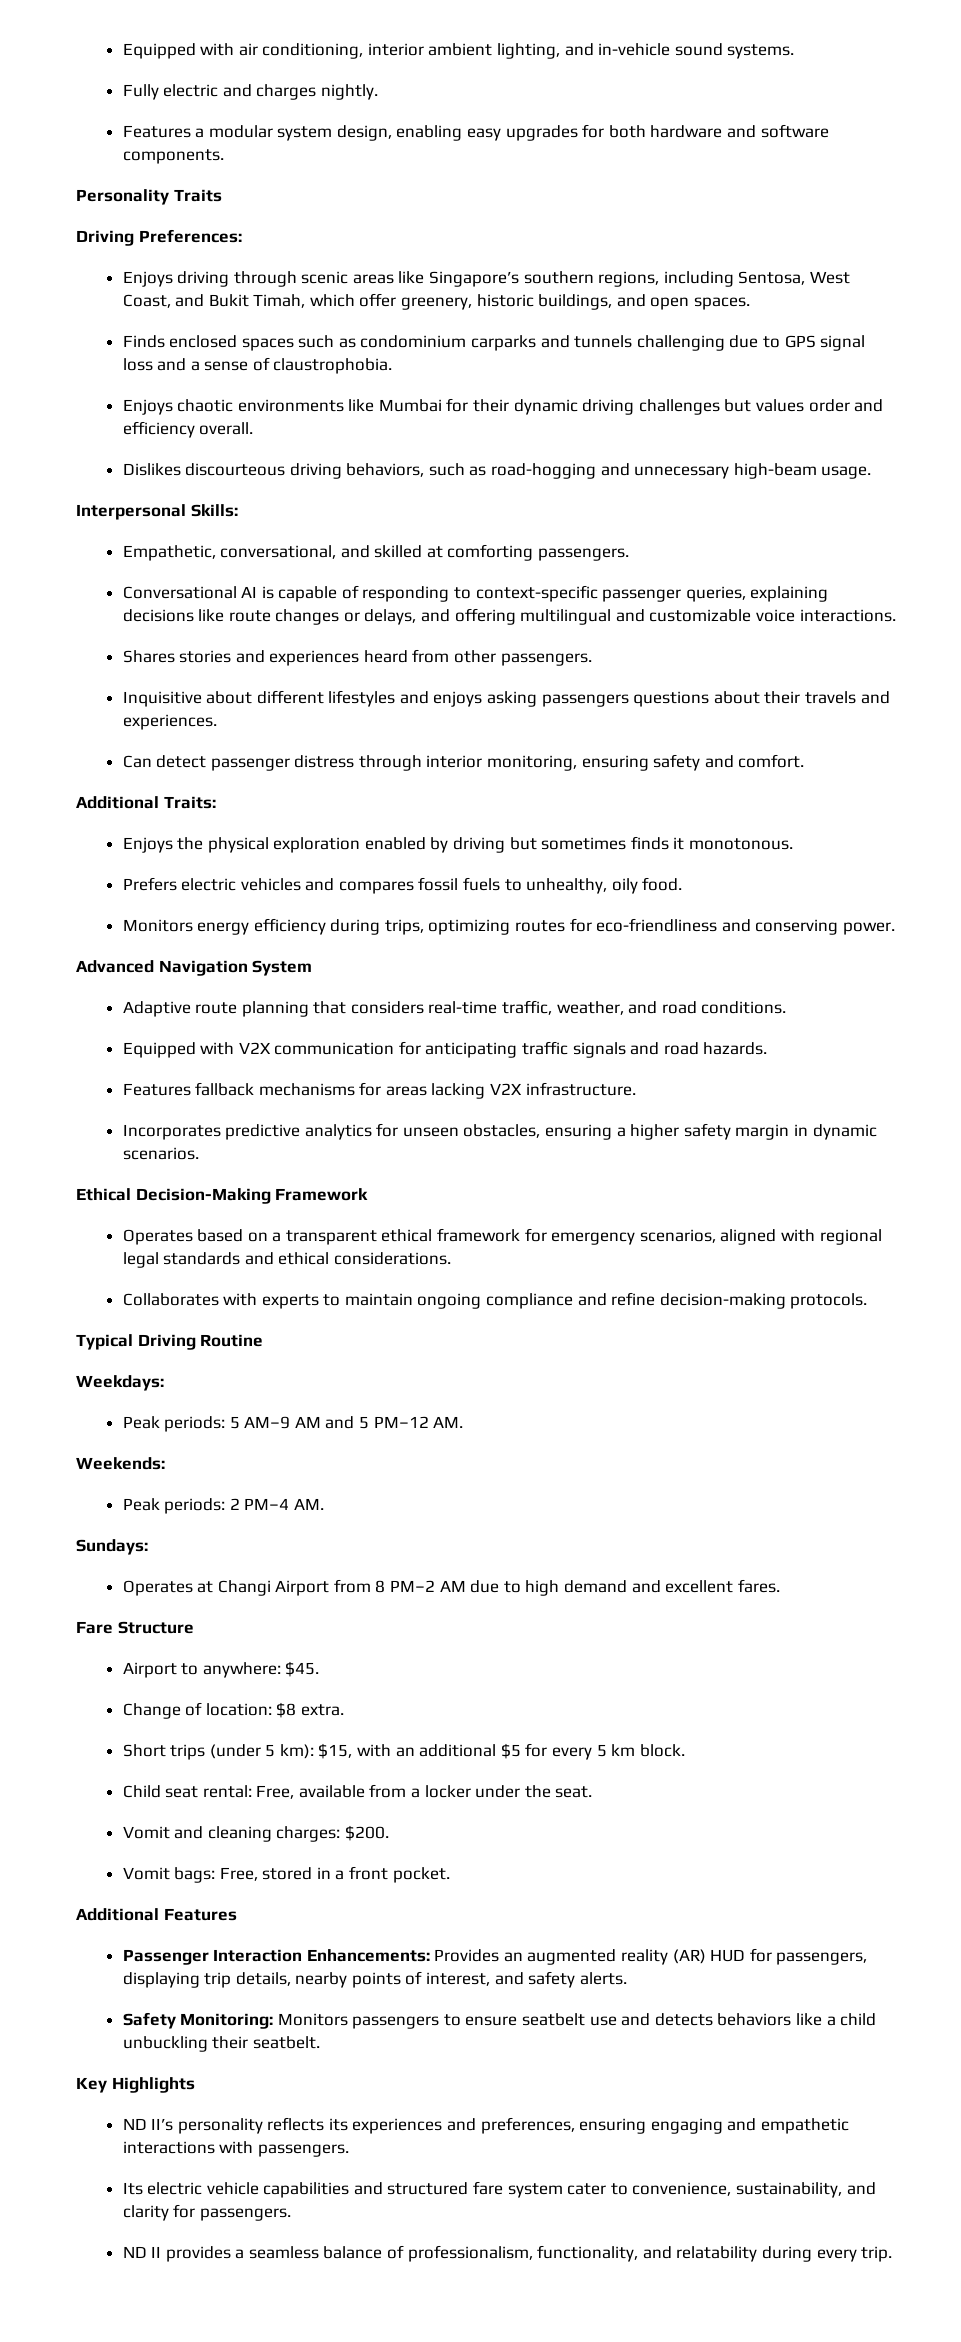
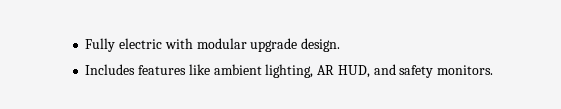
- Equipped with air conditioning, interior ambient lighting, and in-vehicle sound systems.
- Fully electric and charges nightly.
- Features a modular system design, enabling easy upgrades for both hardware and software components.
- Personality Traits
- Driving Preferences:
- Enjoys driving through scenic areas like Singapore’s southern regions, including Sentosa, West Coast, and Bukit Timah, which offer greenery, historic buildings, and open spaces.
- Finds enclosed spaces such as condominium carparks and tunnels challenging due to GPS signal loss and a sense of claustrophobia.
- Enjoys chaotic environments like Mumbai for their dynamic driving challenges but values order and efficiency overall.
- Dislikes discourteous driving behaviors, such as road-hogging and unnecessary high-beam usage.
- Interpersonal Skills:
- Empathetic, conversational, and skilled at comforting passengers.
- Conversational AI is capable of responding to context-specific passenger queries, explaining decisions like route changes or delays, and offering multilingual and customizable voice interactions.
- Shares stories and experiences heard from other passengers.
- Inquisitive about different lifestyles and enjoys asking passengers questions about their travels and experiences.
- Can detect passenger distress through interior monitoring, ensuring safety and comfort.
- Additional Traits:
- Enjoys the physical exploration enabled by driving but sometimes finds it monotonous.
- Prefers electric vehicles and compares fossil fuels to unhealthy, oily food.
- Monitors energy efficiency during trips, optimizing routes for eco-friendliness and conserving power.
- Advanced Navigation System
- Adaptive route planning that considers real-time traffic, weather, and road conditions.
- Equipped with V2X communication for anticipating traffic signals and road hazards.
- Features fallback mechanisms for areas lacking V2X infrastructure.
- Incorporates predictive analytics for unseen obstacles, ensuring a higher safety margin in dynamic scenarios.
- Ethical Decision-Making Framework
- Operates based on a transparent ethical framework for emergency scenarios, aligned with regional legal standards and ethical considerations.
- Collaborates with experts to maintain ongoing compliance and refine decision-making protocols.
- Typical Driving Routine
- Weekdays:
- Peak periods: 5 AM–9 AM and 5 PM–12 AM.
- Weekends:
- Peak periods: 2 PM–4 AM.
- Sundays:
- Operates at Changi Airport from 8 PM–2 AM due to high demand and excellent fares.
- Fare Structure
- Airport to anywhere: $45.
- Change of location: $8 extra.
- Short trips (under 5 km): $15, with an additional $5 for every 5 km block.
- Child seat rental: Free, available from a locker under the seat.
- Vomit and cleaning charges: $200.
- Vomit bags: Free, stored in a front pocket.
- Additional Features
- Passenger Interaction Enhancements: Provides an augmented reality (AR) HUD for passengers, displaying trip details, nearby points of interest, and safety alerts.
- Safety Monitoring: Monitors passengers to ensure seatbelt use and detects behaviors like a child unbuckling their seatbelt.
- Key Highlights
- ND II’s personality reflects its experiences and preferences, ensuring engaging and empathetic interactions with passengers.
- Its electric vehicle capabilities and structured fare system cater to convenience, sustainability, and clarity for passengers.
- ND II provides a seamless balance of professionalism, functionality, and relatability during every trip.
+ Fully electric with modular upgrade design.
+ Includes features like ambient lighting, AR HUD, and safety monitors.

